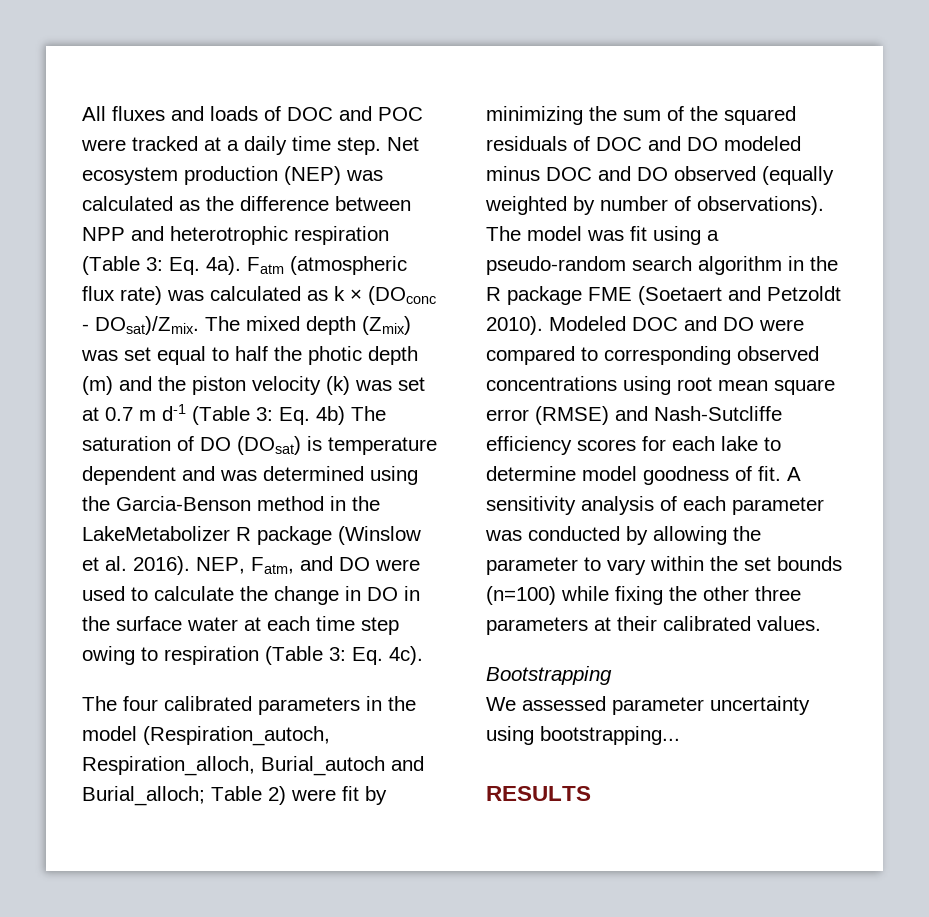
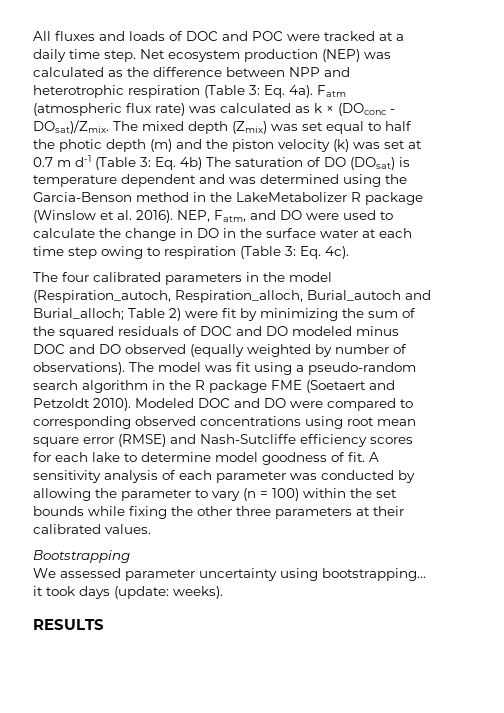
- A sensitivity analysis of each parameter was conducted by allowing the parameter to vary within the set bounds (n=100) while fixing the other three parameters at their calibrated values.
+ A sensitivity analysis of each parameter was conducted by allowing the parameter to vary (n = 100) within the set bounds while fixing the other three parameters at their calibrated values.
- We assessed parameter uncertainty using bootstrapping...
+ We assessed parameter uncertainty using bootstrapping... it took days (update: weeks).

